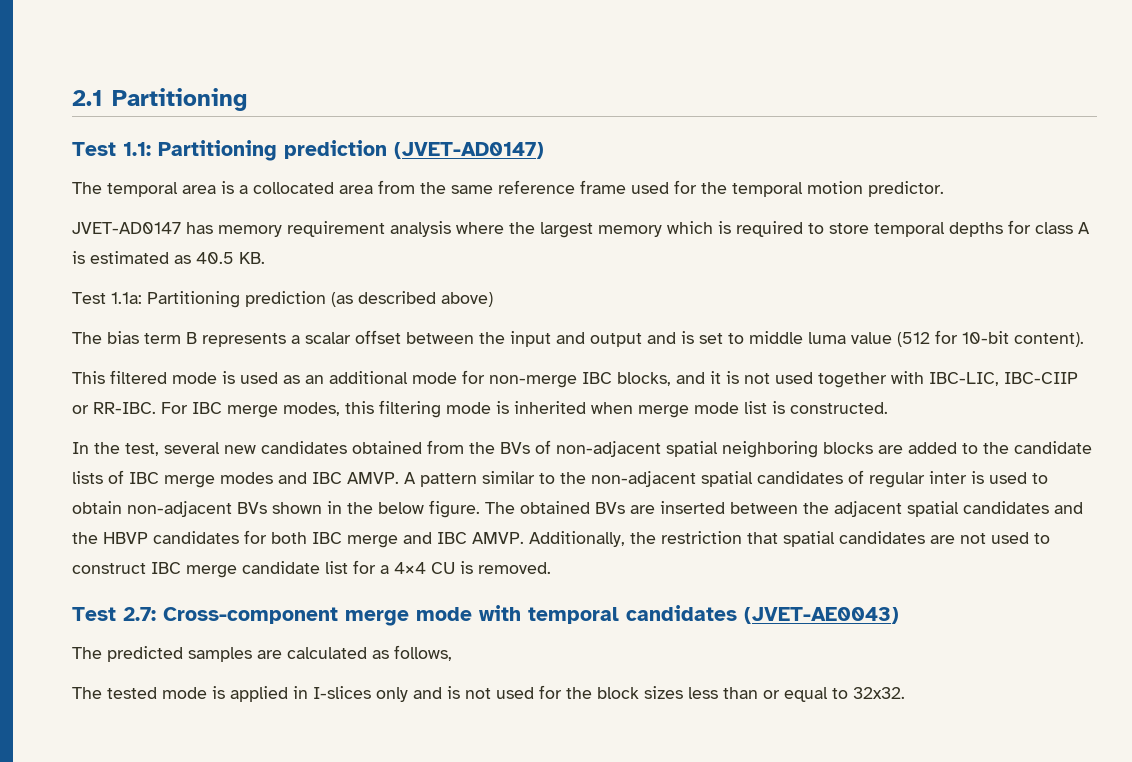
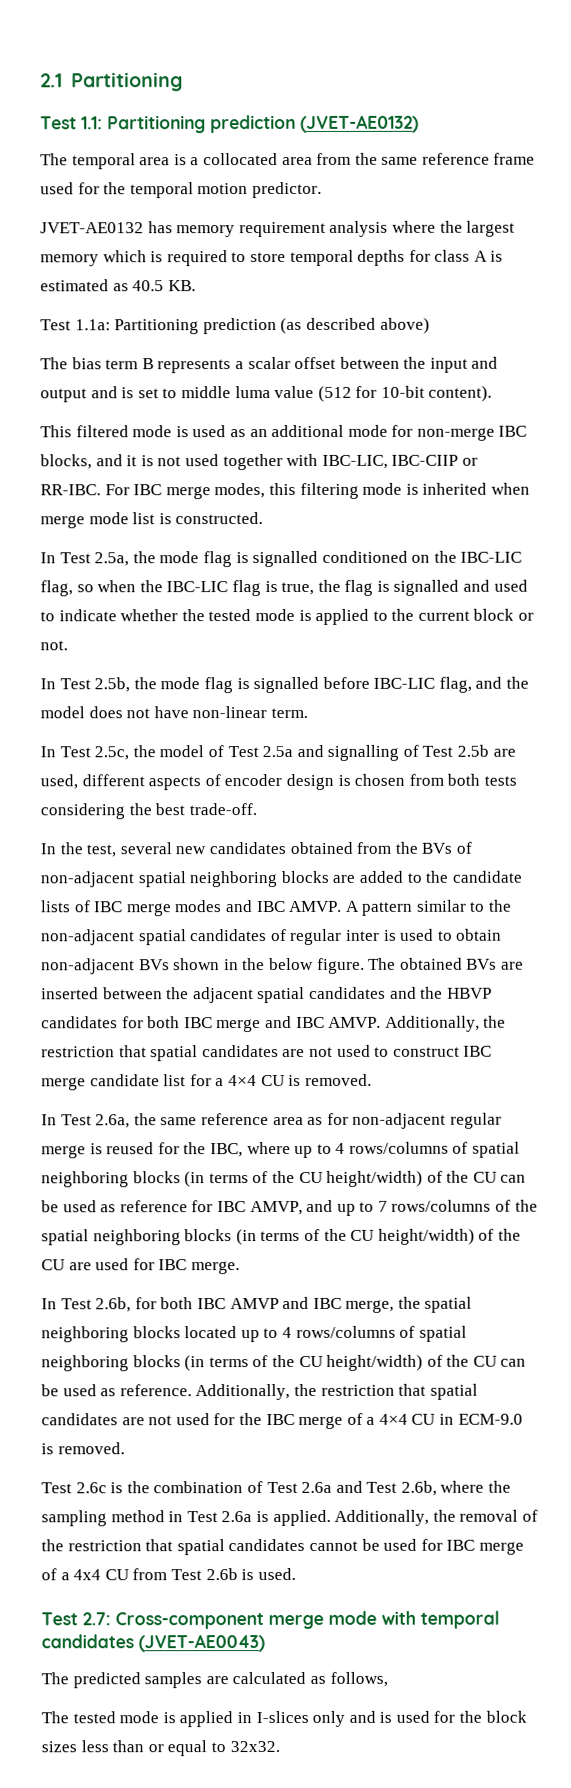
- Test 1.1: Partitioning prediction (JVET-AD0147)
+ Test 1.1: Partitioning prediction (JVET-AE0132)
- JVET-AD0147 has memory requirement analysis where the largest memory which is required to store temporal depths for class A is estimated as 40.5 KB.
+ JVET-AE0132 has memory requirement analysis where the largest memory which is required to store temporal depths for class A is estimated as 40.5 KB.
+ In Test 2.5a, the mode flag is signalled conditioned on the IBC-LIC flag, so when the IBC-LIC flag is true, the flag is signalled and used to indicate whether the tested mode is applied to the current block or not.
+ In Test 2.5b, the mode flag is signalled before IBC-LIC flag, and the model does not have non-linear term.
+ In Test 2.5c, the model of Test 2.5a and signalling of Test 2.5b are used, different aspects of encoder design is chosen from both tests considering the best trade-off.
+ In Test 2.6a, the same reference area as for non-adjacent regular merge is reused for the IBC, where up to 4 rows/columns of spatial neighboring blocks (in terms of the CU height/width) of the CU can be used as reference for IBC AMVP, and up to 7 rows/columns of the spatial neighboring blocks (in terms of the CU height/width) of the CU are used for IBC merge.
+ In Test 2.6b, for both IBC AMVP and IBC merge, the spatial neighboring blocks located up to 4 rows/columns of spatial neighboring blocks (in terms of the CU height/width) of the CU can be used as reference. Additionally, the restriction that spatial candidates are not used for the IBC merge of a 4×4 CU in ECM-9.0 is removed.
+ Test 2.6c is the combination of Test 2.6a and Test 2.6b, where the sampling method in Test 2.6a is applied. Additionally, the removal of the restriction that spatial candidates cannot be used for IBC merge of a 4x4 CU from Test 2.6b is used.
- The tested mode is applied in I-slices only and is not used for the block sizes less than or equal to 32x32.
+ The tested mode is applied in I-slices only and is used for the block sizes less than or equal to 32x32.

